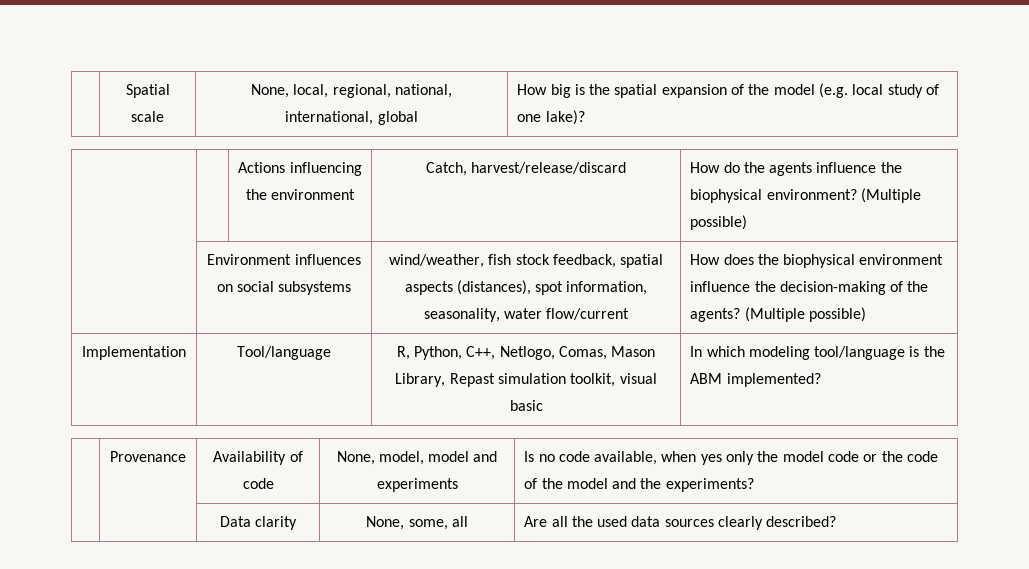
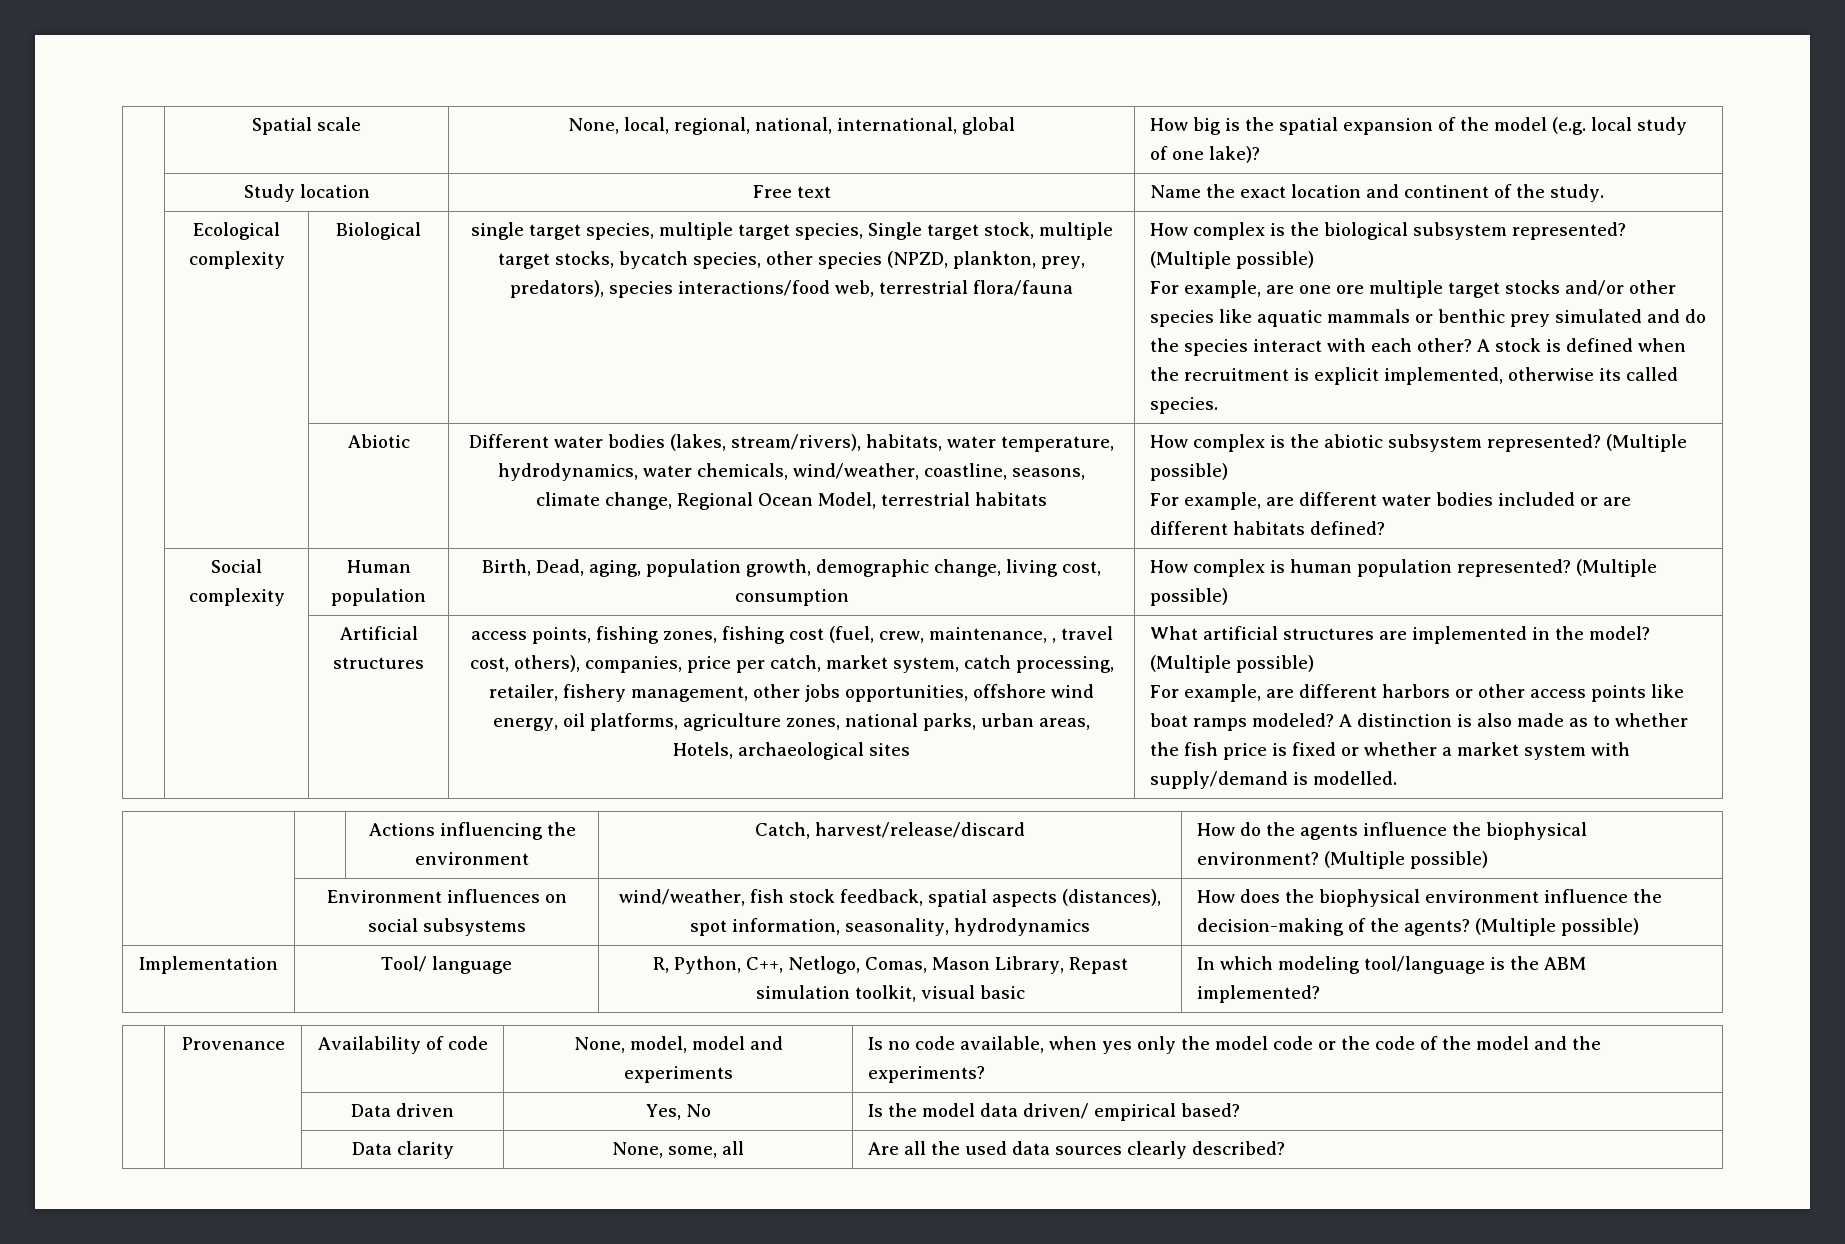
+ | Study location | Free text | Name the exact location and continent of the study.
+ | Ecological complexity | Biological | single target species, multiple target species, Single target stock, multiple target stocks, bycatch species, other species (NPZD, plankton, prey, predators), species interactions/food web, terrestrial flora/fauna | How complex is the biological subsystem represented? (Multiple possible)
+ For example, are one ore multiple target stocks and/or other species like aquatic mammals or benthic prey simulated and do the species interact with each other? A stock is defined when the recruitment is explicit implemented, otherwise its called species.
+ | | Abiotic | Different water bodies (lakes, stream/rivers), habitats, water temperature, hydrodynamics, water chemicals, wind/weather, coastline, seasons, climate change, Regional Ocean Model, terrestrial habitats | How complex is the abiotic subsystem represented? (Multiple possible)
+ For example, are different water bodies included or are different habitats defined?
+ | Social complexity | Human population | Birth, Dead, aging, population growth, demographic change, living cost, consumption | How complex is human population represented? (Multiple possible)
+ | | Artificial structures | access points, fishing zones, fishing cost (fuel, crew, maintenance, , travel cost, others), companies, price per catch, market system, catch processing, retailer, fishery management, other jobs opportunities, offshore wind energy, oil platforms, agriculture zones, national parks, urban areas, Hotels, archaeological sites | What artificial structures are implemented in the model? (Multiple possible)
+ For example, are different harbors or other access points like boat ramps modeled? A distinction is also made as to whether the fish price is fixed or whether a market system with supply/demand is modelled.
- | Environment influences on social subsystems | wind/weather, fish stock feedback, spatial aspects (distances), spot information, seasonality, water flow/current | How does the biophysical environment influence the decision-making of the agents? (Multiple possible)
+ | Environment influences on social subsystems | wind/weather, fish stock feedback, spatial aspects (distances), spot information, seasonality, hydrodynamics | How does the biophysical environment influence the decision-making of the agents? (Multiple possible)
- Implementation | Tool/language | R, Python, C++, Netlogo, Comas, Mason Library, Repast simulation toolkit, visual basic | In which modeling tool/language is the ABM implemented?
+ Implementation | Tool/ language | R, Python, C++, Netlogo, Comas, Mason Library, Repast simulation toolkit, visual basic | In which modeling tool/language is the ABM implemented?
+ | | Data driven | Yes, No | Is the model data driven/ empirical based?

